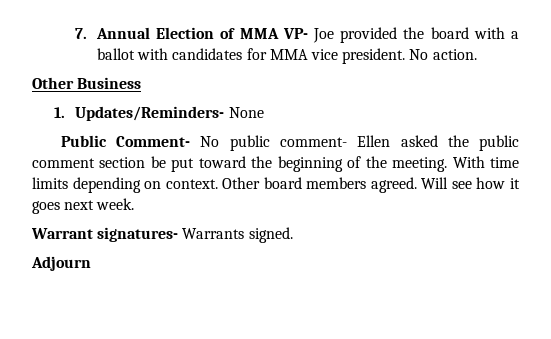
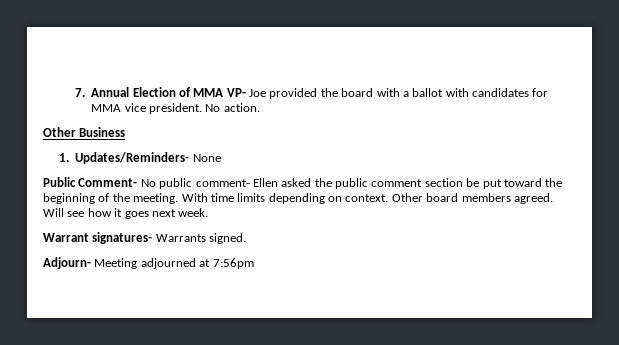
- Adjourn
+ Adjourn- Meeting adjourned at 7:56pm

